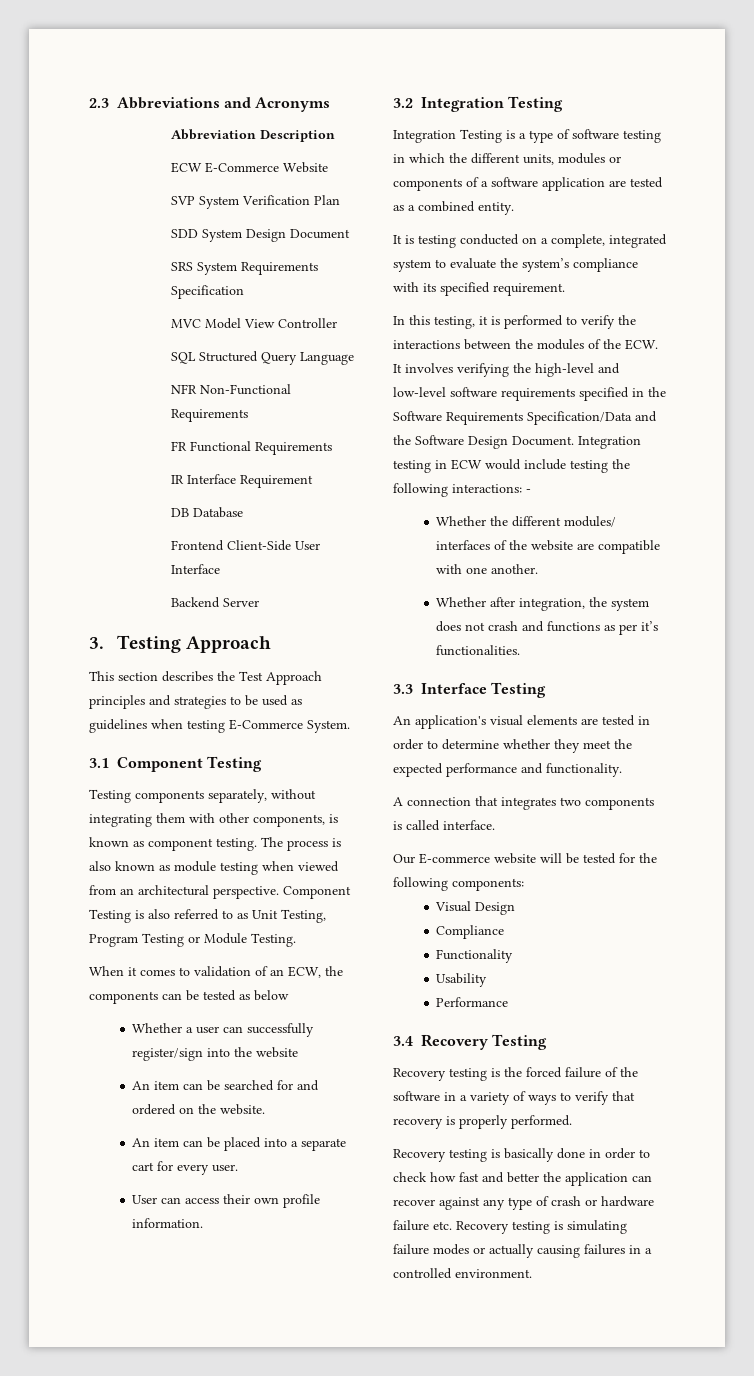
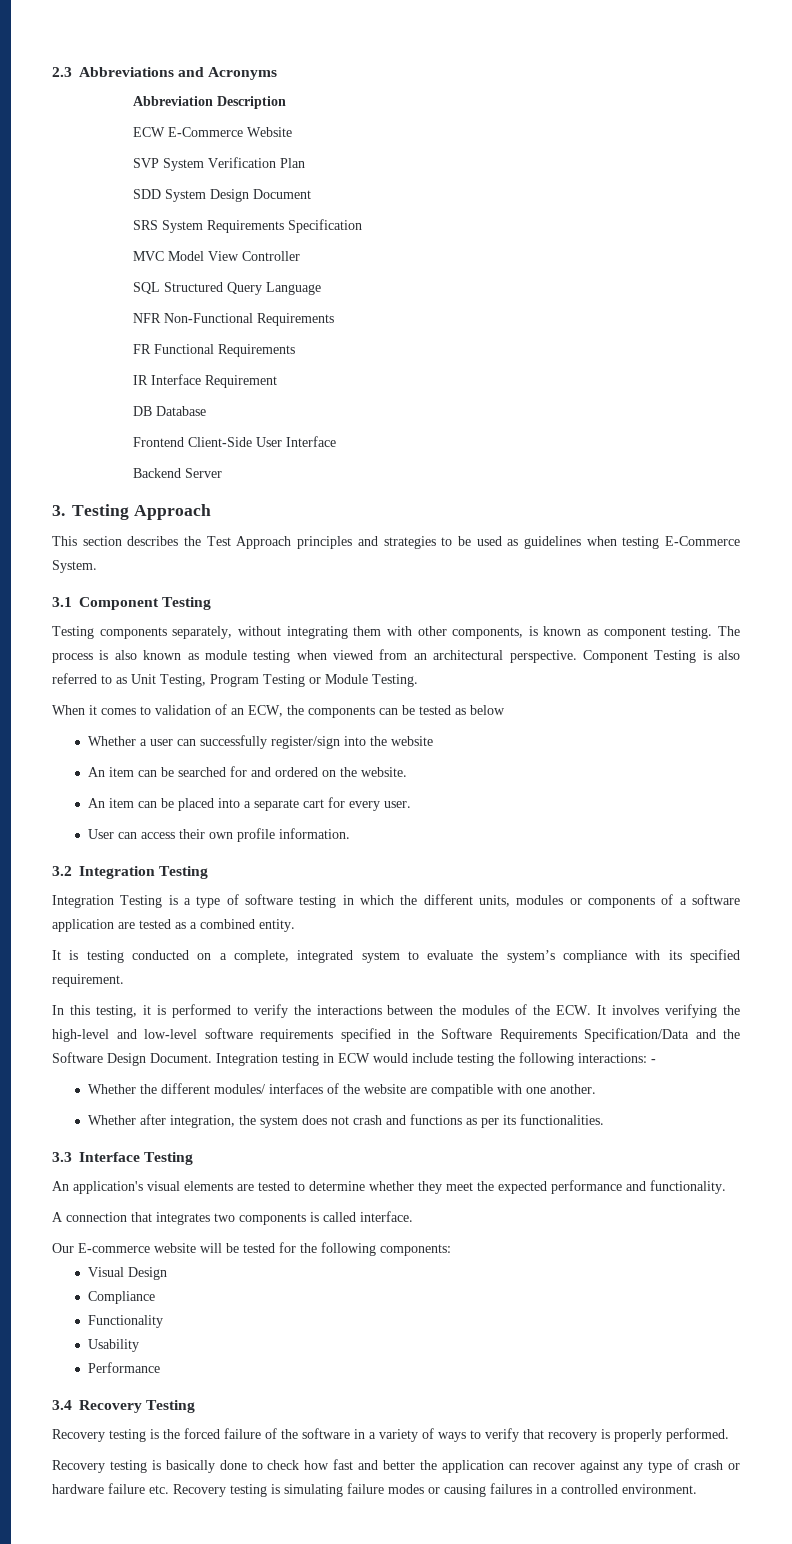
- Whether after integration, the system does not crash and functions as per it’s functionalities.
+ Whether after integration, the system does not crash and functions as per its functionalities.
- An application's visual elements are tested in order to determine whether they meet the expected performance and functionality.
+ An application's visual elements are tested to determine whether they meet the expected performance and functionality.
- Recovery testing is basically done in order to check how fast and better the application can recover against any type of crash or hardware failure etc. Recovery testing is simulating failure modes or actually causing failures in a controlled environment.
+ Recovery testing is basically done to check how fast and better the application can recover against any type of crash or hardware failure etc. Recovery testing is simulating failure modes or causing failures in a controlled environment.

